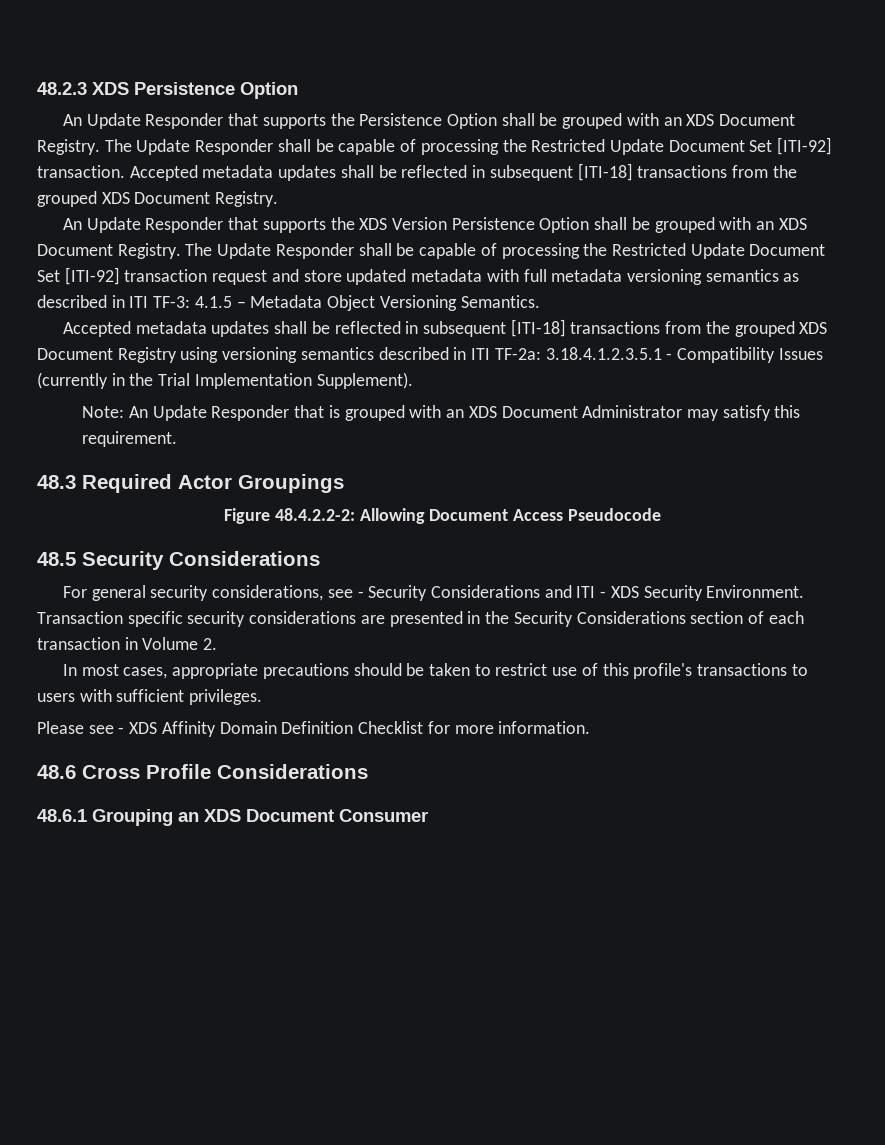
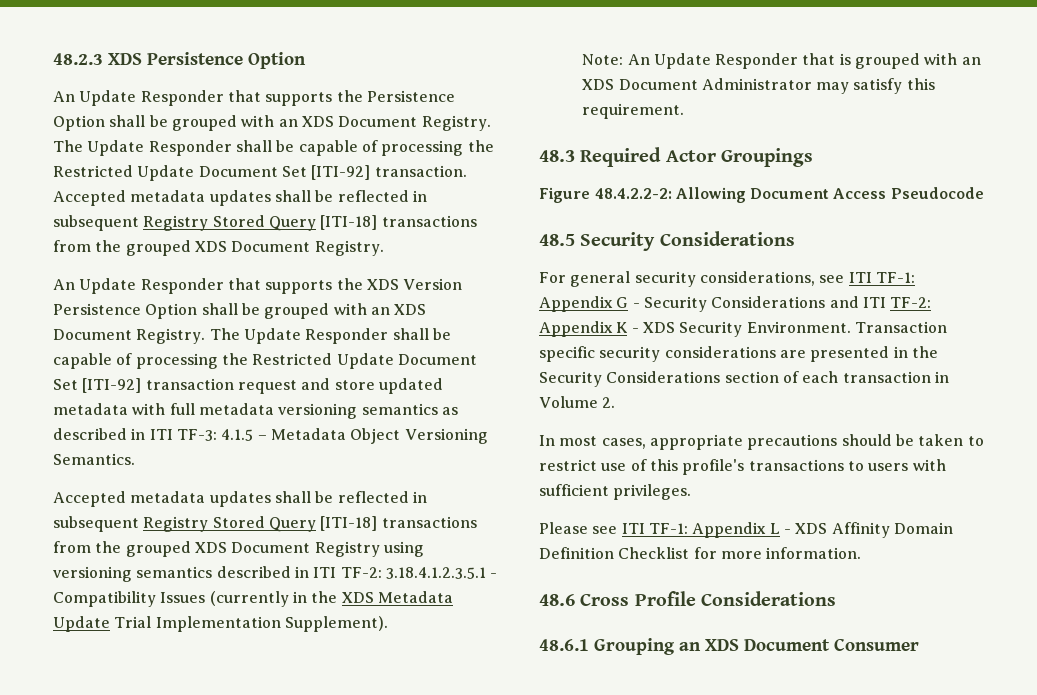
- Accepted metadata updates shall be reflected in subsequent [ITI-18] transactions from the grouped XDS Document Registry.
+ Accepted metadata updates shall be reflected in subsequent Registry Stored Query [ITI-18] transactions from the grouped XDS Document Registry.
- Accepted metadata updates shall be reflected in subsequent [ITI-18] transactions from the grouped XDS Document Registry using versioning semantics described in ITI TF-2a: 3.18.4.1.2.3.5.1 - Compatibility Issues (currently in the Trial Implementation Supplement).
+ Accepted metadata updates shall be reflected in subsequent Registry Stored Query [ITI-18] transactions from the grouped XDS Document Registry using versioning semantics described in ITI TF-2: 3.18.4.1.2.3.5.1 - Compatibility Issues (currently in the XDS Metadata Update Trial Implementation Supplement).
- For general security considerations, see - Security Considerations and ITI - XDS Security Environment.
+ For general security considerations, see ITI TF-1: Appendix G - Security Considerations and ITI TF-2: Appendix K - XDS Security Environment.
- Please see - XDS Affinity Domain Definition Checklist for more information.
+ Please see ITI TF-1: Appendix L - XDS Affinity Domain Definition Checklist for more information.

